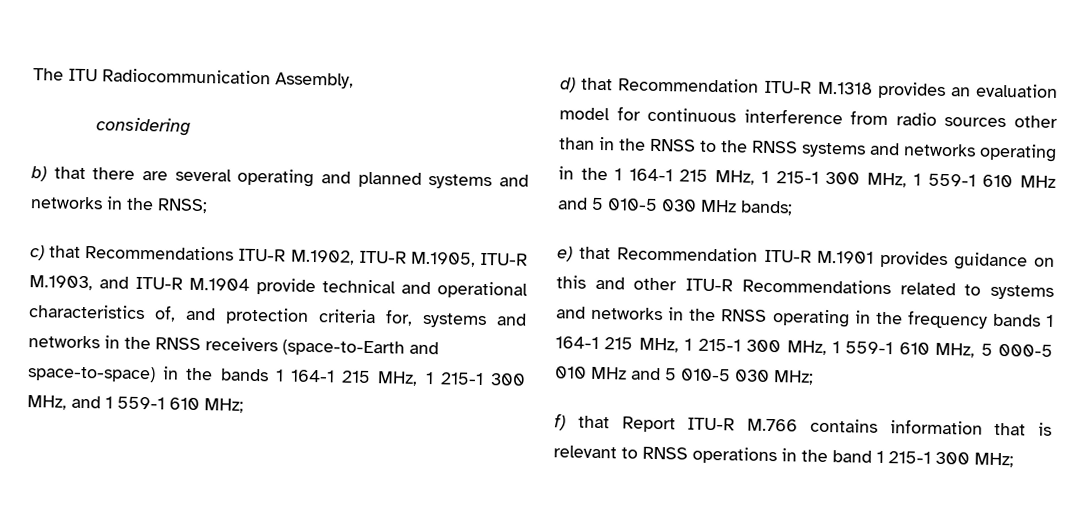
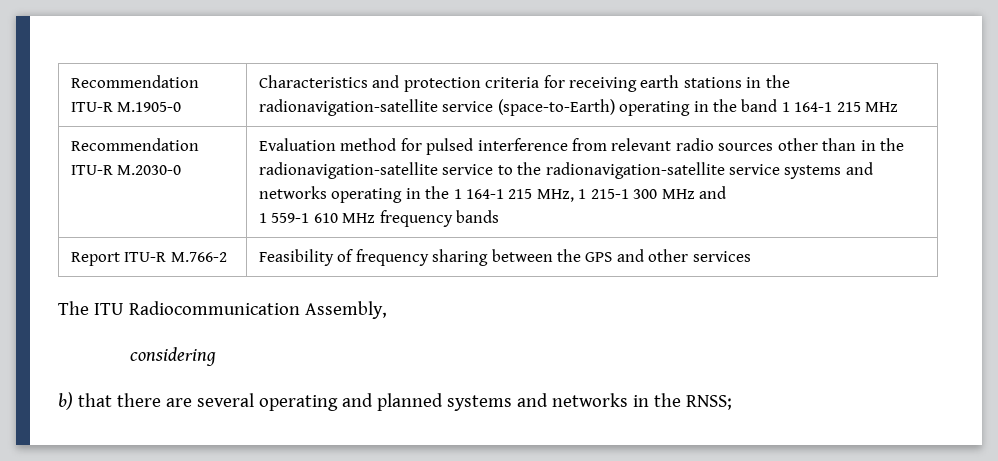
+ Recommendation ITU-R M.1905-0 | Characteristics and protection criteria for receiving earth stations in the radionavigation-satellite service (space-to-Earth) operating in the band 1 164-1 215 MHz
+ Recommendation ITU-R M.2030-0 | Evaluation method for pulsed interference from relevant radio sources other than in the radionavigation-satellite service to the radionavigation-satellite service systems and networks operating in the 1 164-1 215 MHz, 1 215-1 300 MHz and
+ 1 559-1 610 MHz frequency bands
+ Report ITU-R M.766-2 | Feasibility of frequency sharing between the GPS and other services
- c) that Recommendations ITU-R M.1902, ITU-R M.1905, ITU-R M.1903, and ITU-R M.1904 provide technical and operational characteristics of, and protection criteria for, systems and networks in the RNSS receivers (space-to-Earth and space-to-space) in the bands 1 164-1 215 MHz, 1 215-1 300 MHz, and 1 559-1 610 MHz;
- d) that Recommendation ITU-R M.1318 provides an evaluation model for continuous interference from radio sources other than in the RNSS to the RNSS systems and networks operating in the 1 164-1 215 MHz, 1 215-1 300 MHz, 1 559-1 610 MHz and 5 010-5 030 MHz bands;
- e) that Recommendation ITU-R M.1901 provides guidance on this and other ITU-R Recommendations related to systems and networks in the RNSS operating in the frequency bands 1 164-1 215 MHz, 1 215-1 300 MHz, 1 559-1 610 MHz, 5 000-5 010 MHz and 5 010-5 030 MHz;
- f) that Report ITU-R M.766 contains information that is relevant to RNSS operations in the band 1 215-1 300 MHz;

